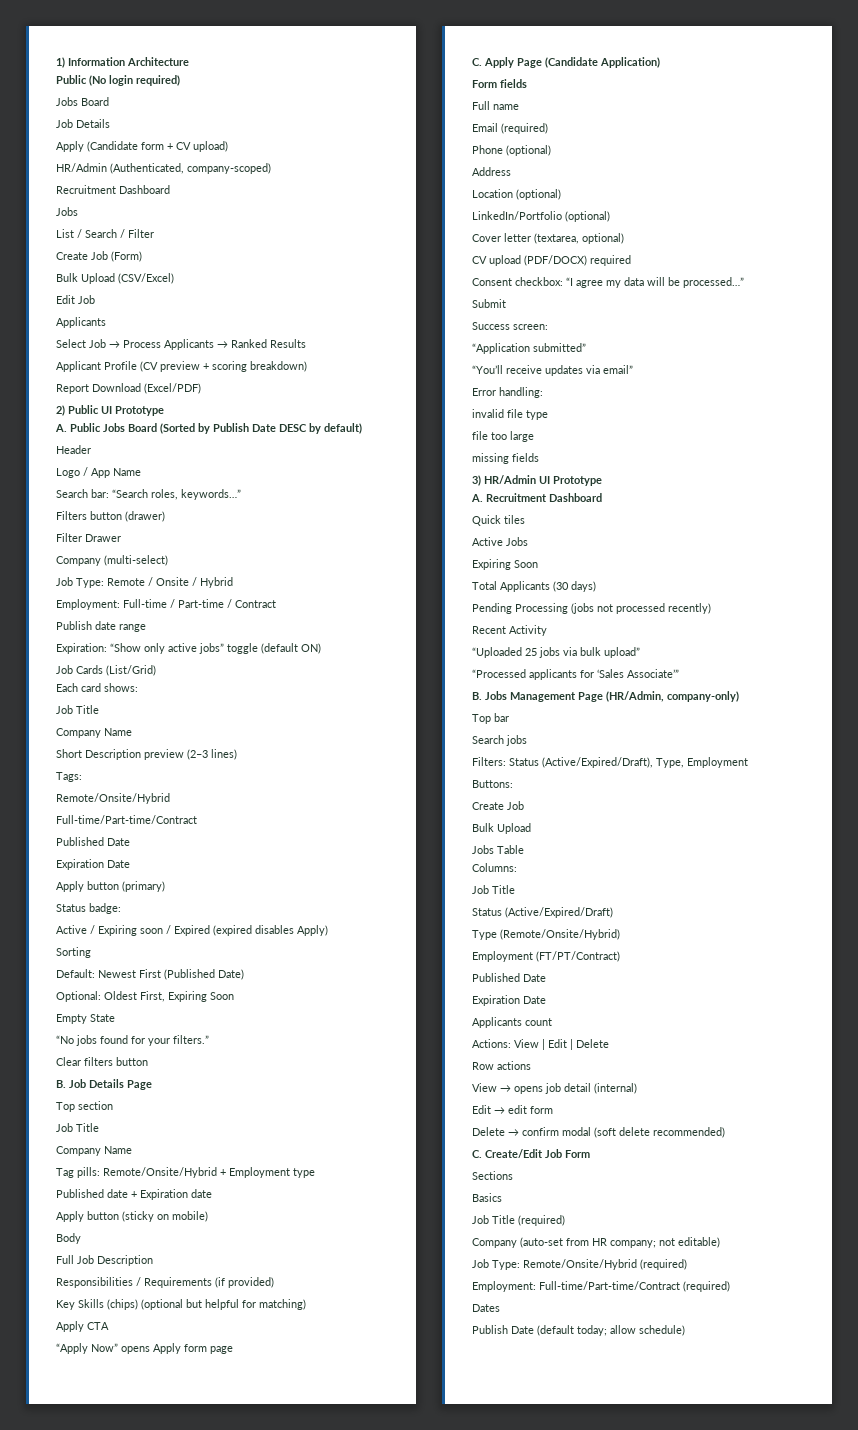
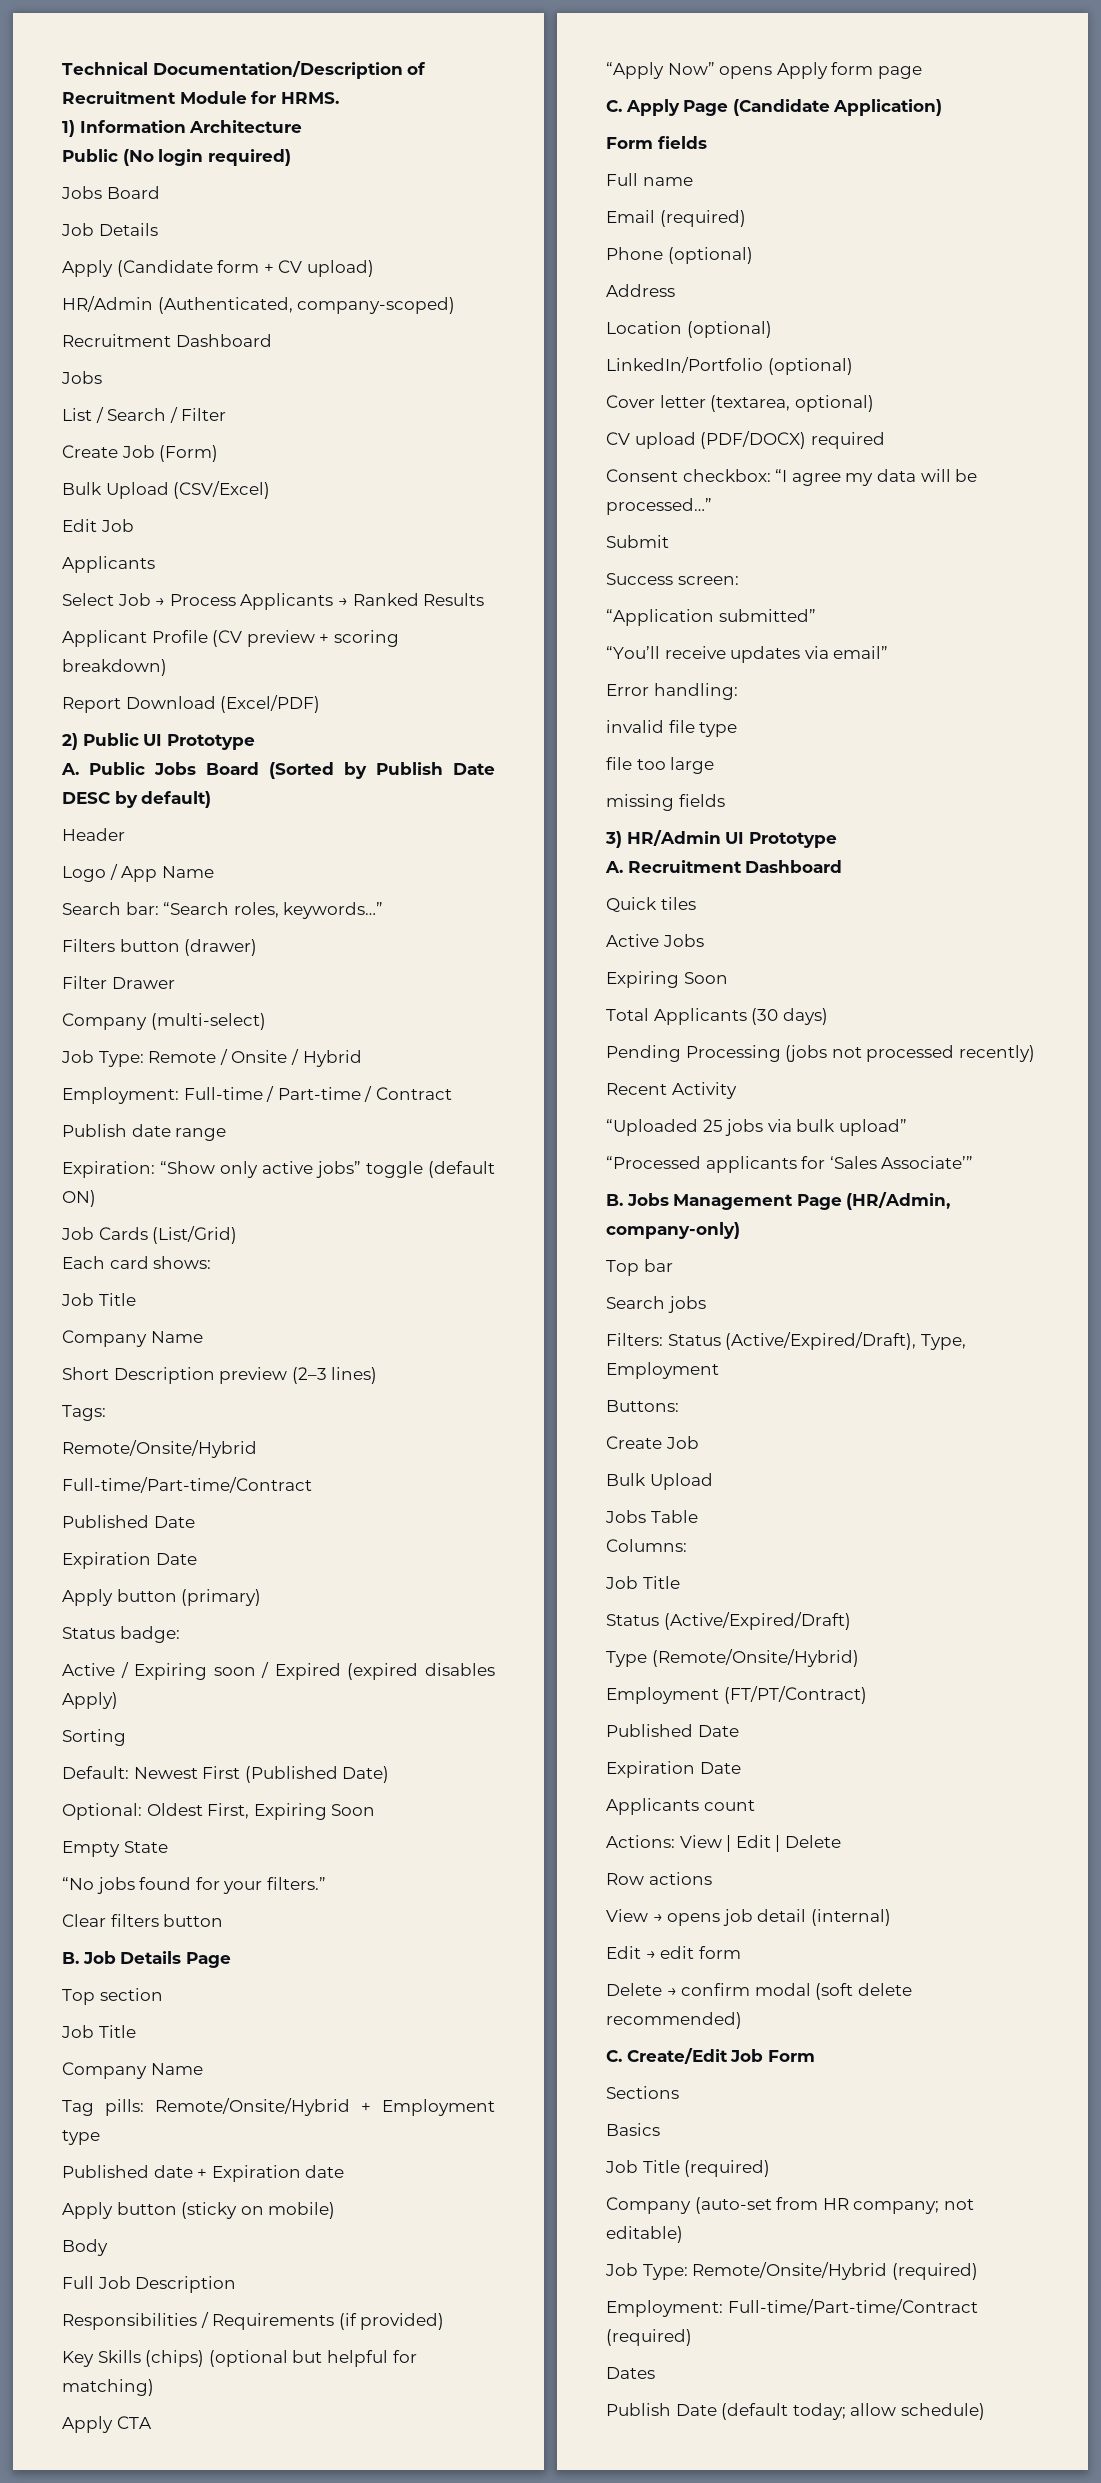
+ Technical Documentation/Description of Recruitment Module for HRMS.

